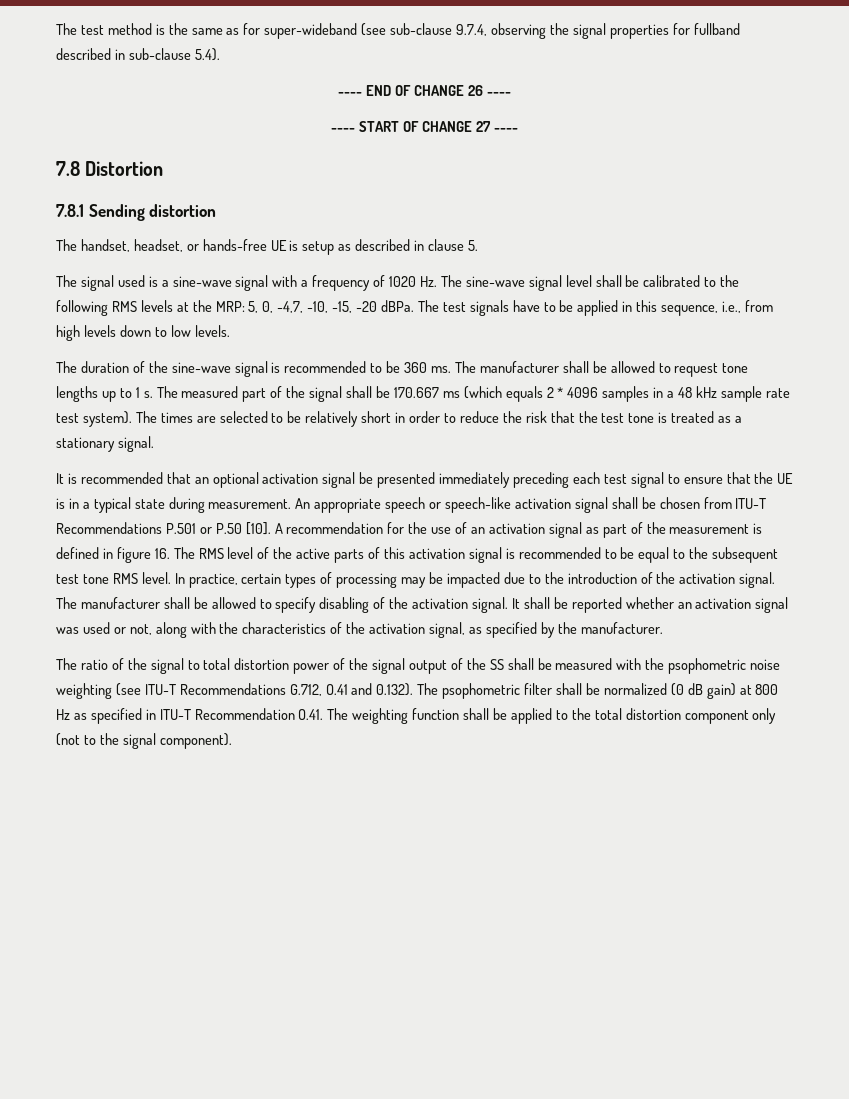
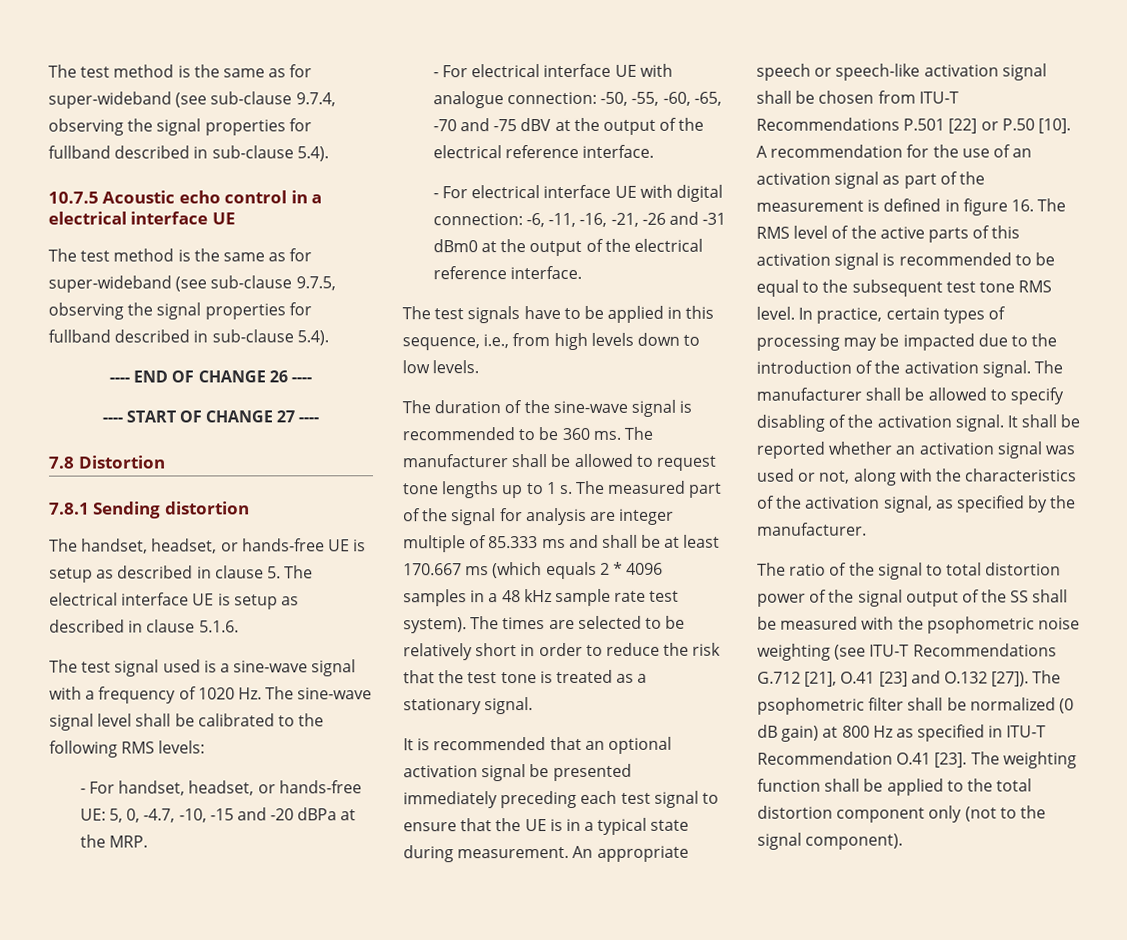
+ 10.7.5 Acoustic echo control in a electrical interface UE
+ The test method is the same as for super-wideband (see sub-clause 9.7.5, observing the signal properties for fullband described in sub-clause 5.4).
- The handset, headset, or hands-free UE is setup as described in clause 5.
- The signal used is a sine-wave signal with a frequency of 1020 Hz. The sine-wave signal level shall be calibrated to the following RMS levels at the MRP: 5, 0, -4,7, -10, -15, -20 dBPa. The test signals have to be applied in this sequence, i.e., from high levels down to low levels.
+ The handset, headset, or hands-free UE is setup as described in clause 5. The electrical interface UE is setup as described in clause 5.1.6.
+ The test signal used is a sine-wave signal with a frequency of 1020 Hz. The sine-wave signal level shall be calibrated to the following RMS levels:
+ - For handset, headset, or hands-free UE: 5, 0, -4.7, -10, -15 and -20 dBPa at the MRP.
+ - For electrical interface UE with analogue connection: -50, -55, -60, -65, -70 and -75 dBV at the output of the electrical reference interface.
+ - For electrical interface UE with digital connection: -6, -11, -16, -21, -26 and -31 dBm0 at the output of the electrical reference interface.
+ The test signals have to be applied in this sequence, i.e., from high levels down to low levels.
- The measured part of the signal shall be 170.667 ms (which equals 2 * 4096 samples in a 48 kHz sample rate test system).
+ The measured part of the signal for analysis are integer multiple of 85.333 ms and shall be at least 170.667 ms (which equals 2 * 4096 samples in a 48 kHz sample rate test system).
- An appropriate speech or speech-like activation signal shall be chosen from ITU-T Recommendations P.501 or P.50 [10].
+ An appropriate speech or speech-like activation signal shall be chosen from ITU-T Recommendations P.501 [22] or P.50 [10].
- The ratio of the signal to total distortion power of the signal output of the SS shall be measured with the psophometric noise weighting (see ITU-T Recommendations G.712, O.41 and 0.132). The psophometric filter shall be normalized (0 dB gain) at 800 Hz as specified in ITU-T Recommendation O.41. The weighting function shall be applied to the total distortion component only (not to the signal component).
+ The ratio of the signal to total distortion power of the signal output of the SS shall be measured with the psophometric noise weighting (see ITU-T Recommendations G.712 [21], O.41 [23] and O.132 [27]). The psophometric filter shall be normalized (0 dB gain) at 800 Hz as specified in ITU-T Recommendation O.41 [23]. The weighting function shall be applied to the total distortion component only (not to the signal component).

